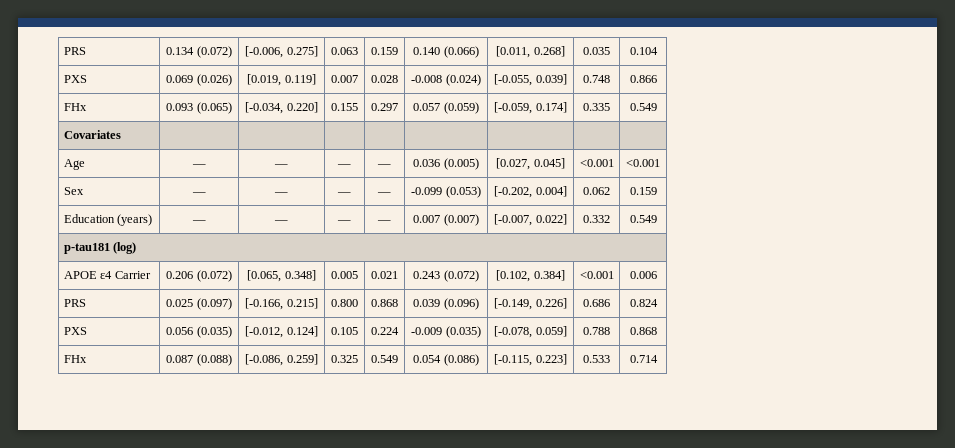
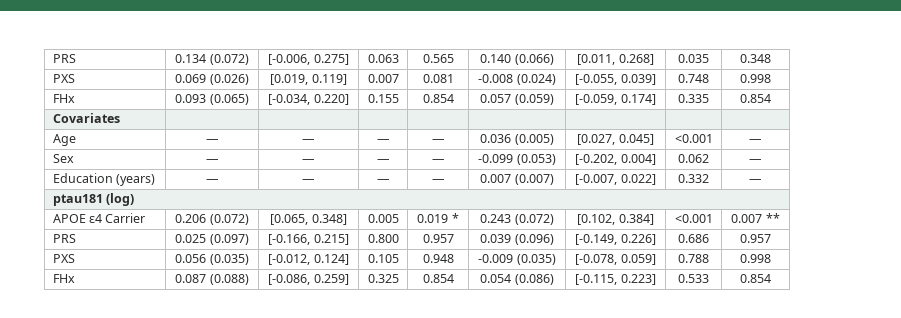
- PRS | 0.134 (0.072) | [-0.006, 0.275] | 0.063 | 0.159 | 0.140 (0.066) | [0.011, 0.268] | 0.035 | 0.104
+ PRS | 0.134 (0.072) | [-0.006, 0.275] | 0.063 | 0.565 | 0.140 (0.066) | [0.011, 0.268] | 0.035 | 0.348
- PXS | 0.069 (0.026) | [0.019, 0.119] | 0.007 | 0.028 | -0.008 (0.024) | [-0.055, 0.039] | 0.748 | 0.866
+ PXS | 0.069 (0.026) | [0.019, 0.119] | 0.007 | 0.081 | -0.008 (0.024) | [-0.055, 0.039] | 0.748 | 0.998
- FHx | 0.093 (0.065) | [-0.034, 0.220] | 0.155 | 0.297 | 0.057 (0.059) | [-0.059, 0.174] | 0.335 | 0.549
+ FHx | 0.093 (0.065) | [-0.034, 0.220] | 0.155 | 0.854 | 0.057 (0.059) | [-0.059, 0.174] | 0.335 | 0.854
- Age | — | — | — | — | 0.036 (0.005) | [0.027, 0.045] | <0.001 | <0.001
+ Age | — | — | — | — | 0.036 (0.005) | [0.027, 0.045] | <0.001 | —
- Sex | — | — | — | — | -0.099 (0.053) | [-0.202, 0.004] | 0.062 | 0.159
+ Sex | — | — | — | — | -0.099 (0.053) | [-0.202, 0.004] | 0.062 | —
- Education (years) | — | — | — | — | 0.007 (0.007) | [-0.007, 0.022] | 0.332 | 0.549
- p-tau181 (log)
+ Education (years) | — | — | — | — | 0.007 (0.007) | [-0.007, 0.022] | 0.332 | —
+ ptau181 (log)
- APOE ε4 Carrier | 0.206 (0.072) | [0.065, 0.348] | 0.005 | 0.021 | 0.243 (0.072) | [0.102, 0.384] | <0.001 | 0.006
+ APOE ε4 Carrier | 0.206 (0.072) | [0.065, 0.348] | 0.005 | 0.019 * | 0.243 (0.072) | [0.102, 0.384] | <0.001 | 0.007 **
- PRS | 0.025 (0.097) | [-0.166, 0.215] | 0.800 | 0.868 | 0.039 (0.096) | [-0.149, 0.226] | 0.686 | 0.824
+ PRS | 0.025 (0.097) | [-0.166, 0.215] | 0.800 | 0.957 | 0.039 (0.096) | [-0.149, 0.226] | 0.686 | 0.957
- PXS | 0.056 (0.035) | [-0.012, 0.124] | 0.105 | 0.224 | -0.009 (0.035) | [-0.078, 0.059] | 0.788 | 0.868
+ PXS | 0.056 (0.035) | [-0.012, 0.124] | 0.105 | 0.948 | -0.009 (0.035) | [-0.078, 0.059] | 0.788 | 0.998
- FHx | 0.087 (0.088) | [-0.086, 0.259] | 0.325 | 0.549 | 0.054 (0.086) | [-0.115, 0.223] | 0.533 | 0.714
+ FHx | 0.087 (0.088) | [-0.086, 0.259] | 0.325 | 0.854 | 0.054 (0.086) | [-0.115, 0.223] | 0.533 | 0.854

